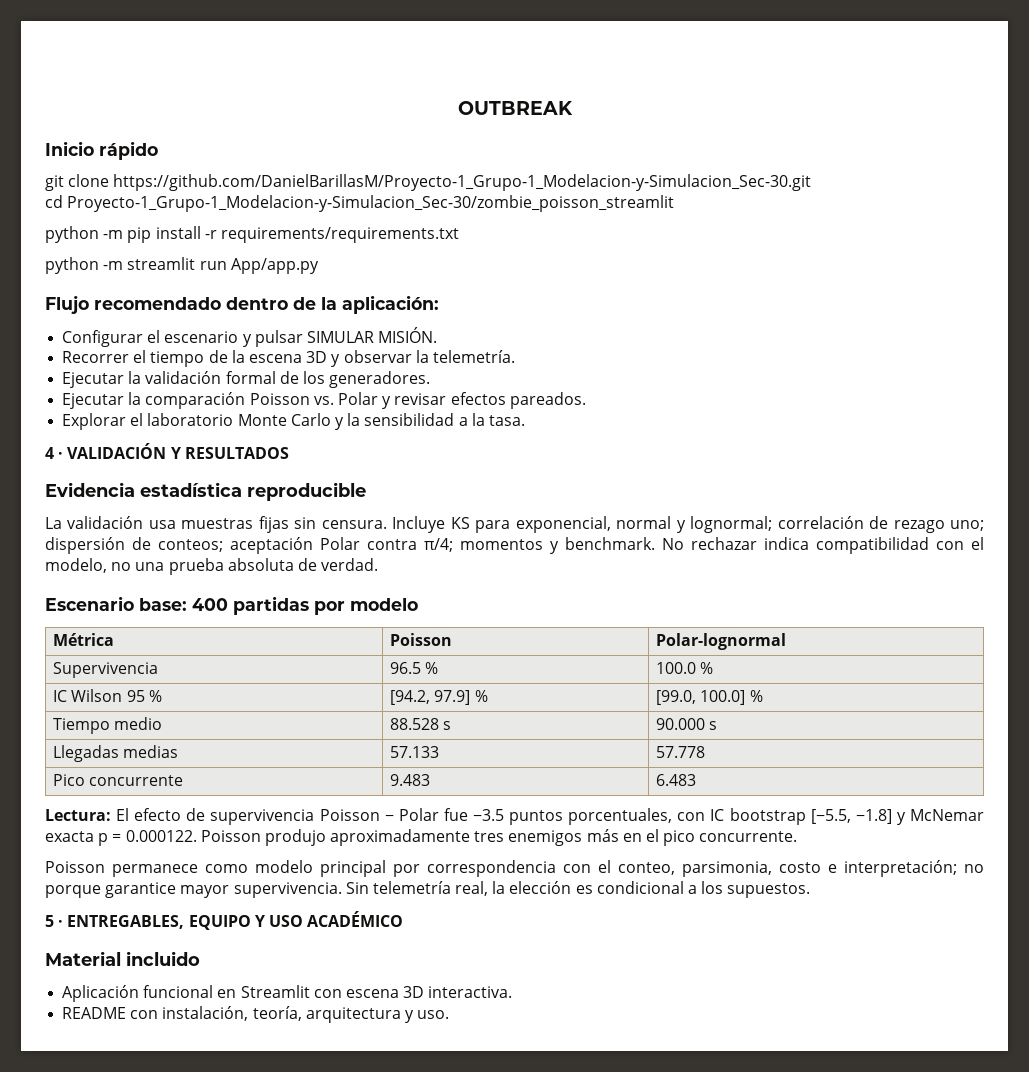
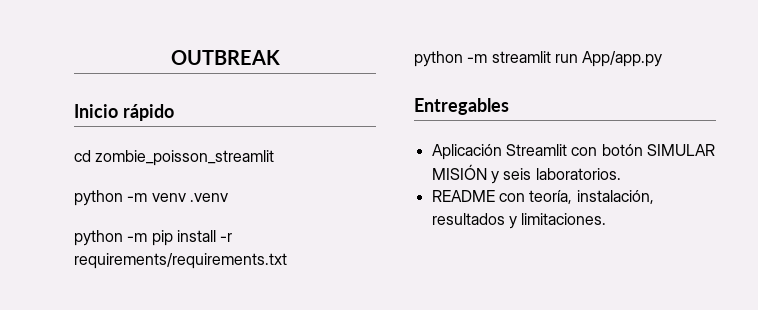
- git clone https://github.com/DanielBarillasM/Proyecto-1_Grupo-1_Modelacion-y-Simulacion_Sec-30.git
- cd Proyecto-1_Grupo-1_Modelacion-y-Simulacion_Sec-30/zombie_poisson_streamlit
+ cd zombie_poisson_streamlit
+ python -m venv .venv
- Flujo recomendado dentro de la aplicación:
- Configurar el escenario y pulsar SIMULAR MISIÓN.
- Recorrer el tiempo de la escena 3D y observar la telemetría.
- Ejecutar la validación formal de los generadores.
- Ejecutar la comparación Poisson vs. Polar y revisar efectos pareados.
- Explorar el laboratorio Monte Carlo y la sensibilidad a la tasa.
- 4 · VALIDACIÓN Y RESULTADOS
- Evidencia estadística reproducible
- La validación usa muestras fijas sin censura. Incluye KS para exponencial, normal y lognormal; correlación de rezago uno; dispersión de conteos; aceptación Polar contra π/4; momentos y benchmark. No rechazar indica compatibilidad con el modelo, no una prueba absoluta de verdad.
- Escenario base: 400 partidas por modelo
- Métrica | Poisson | Polar-lognormal
- Supervivencia | 96.5 % | 100.0 %
- IC Wilson 95 % | [94.2, 97.9] % | [99.0, 100.0] %
- Tiempo medio | 88.528 s | 90.000 s
- Llegadas medias | 57.133 | 57.778
- Pico concurrente | 9.483 | 6.483
- Lectura: El efecto de supervivencia Poisson − Polar fue −3.5 puntos porcentuales, con IC bootstrap [−5.5, −1.8] y McNemar exacta p = 0.000122. Poisson produjo aproximadamente tres enemigos más en el pico concurrente.
- Poisson permanece como modelo principal por correspondencia con el conteo, parsimonia, costo e interpretación; no porque garantice mayor supervivencia. Sin telemetría real, la elección es condicional a los supuestos.
- 5 · ENTREGABLES, EQUIPO Y USO ACADÉMICO
- Material incluido
- Aplicación funcional en Streamlit con escena 3D interactiva.
- README con instalación, teoría, arquitectura y uso.
+ Entregables
+ Aplicación Streamlit con botón SIMULAR MISIÓN y seis laboratorios.
+ README con teoría, instalación, resultados y limitaciones.

